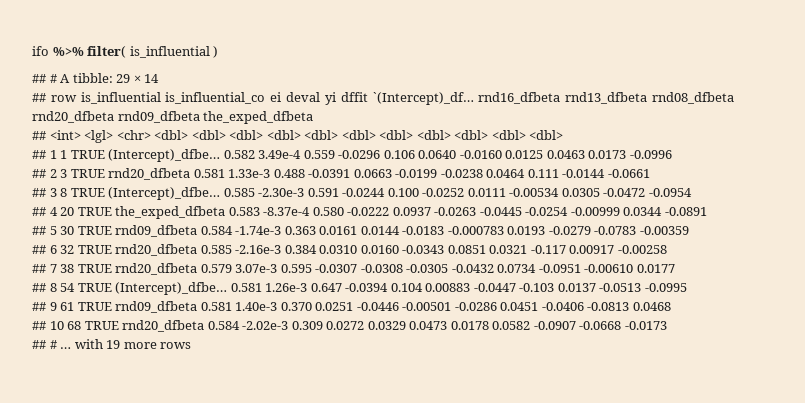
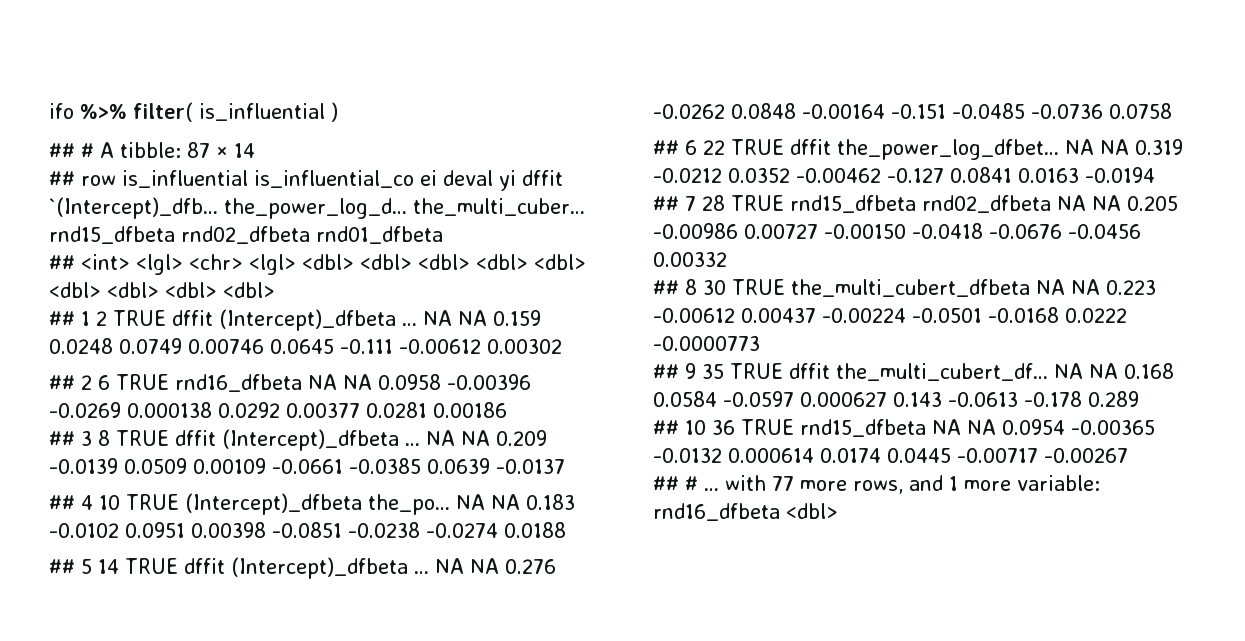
- ## # A tibble: 29 × 14
+ ## # A tibble: 87 × 14
- ## row is_influential is_influential_co ei deval yi dffit `(Intercept)_df… rnd16_dfbeta rnd13_dfbeta rnd08_dfbeta rnd20_dfbeta rnd09_dfbeta the_exped_dfbeta
+ ## row is_influential is_influential_co ei deval yi dffit `(Intercept)_dfb… the_power_log_d… the_multi_cuber… rnd15_dfbeta rnd02_dfbeta rnd01_dfbeta
- ## <int> <lgl> <chr> <dbl> <dbl> <dbl> <dbl> <dbl> <dbl> <dbl> <dbl> <dbl> <dbl> <dbl>
+ ## <int> <lgl> <chr> <lgl> <dbl> <dbl> <dbl> <dbl> <dbl> <dbl> <dbl> <dbl> <dbl>
- ## 1 1 TRUE (Intercept)_dfbe… 0.582 3.49e-4 0.559 -0.0296 0.106 0.0640 -0.0160 0.0125 0.0463 0.0173 -0.0996
- ## 2 3 TRUE rnd20_dfbeta 0.581 1.33e-3 0.488 -0.0391 0.0663 -0.0199 -0.0238 0.0464 0.111 -0.0144 -0.0661
- ## 3 8 TRUE (Intercept)_dfbe… 0.585 -2.30e-3 0.591 -0.0244 0.100 -0.0252 0.0111 -0.00534 0.0305 -0.0472 -0.0954
- ## 4 20 TRUE the_exped_dfbeta 0.583 -8.37e-4 0.580 -0.0222 0.0937 -0.0263 -0.0445 -0.0254 -0.00999 0.0344 -0.0891
- ## 5 30 TRUE rnd09_dfbeta 0.584 -1.74e-3 0.363 0.0161 0.0144 -0.0183 -0.000783 0.0193 -0.0279 -0.0783 -0.00359
- ## 6 32 TRUE rnd20_dfbeta 0.585 -2.16e-3 0.384 0.0310 0.0160 -0.0343 0.0851 0.0321 -0.117 0.00917 -0.00258
- ## 7 38 TRUE rnd20_dfbeta 0.579 3.07e-3 0.595 -0.0307 -0.0308 -0.0305 -0.0432 0.0734 -0.0951 -0.00610 0.0177
- ## 8 54 TRUE (Intercept)_dfbe… 0.581 1.26e-3 0.647 -0.0394 0.104 0.00883 -0.0447 -0.103 0.0137 -0.0513 -0.0995
- ## 9 61 TRUE rnd09_dfbeta 0.581 1.40e-3 0.370 0.0251 -0.0446 -0.00501 -0.0286 0.0451 -0.0406 -0.0813 0.0468
- ## 10 68 TRUE rnd20_dfbeta 0.584 -2.02e-3 0.309 0.0272 0.0329 0.0473 0.0178 0.0582 -0.0907 -0.0668 -0.0173
- ## # … with 19 more rows
+ ## 1 2 TRUE dffit (Intercept)_dfbeta … NA NA 0.159 0.0248 0.0749 0.00746 0.0645 -0.111 -0.00612 0.00302
+ ## 2 6 TRUE rnd16_dfbeta NA NA 0.0958 -0.00396 -0.0269 0.000138 0.0292 0.00377 0.0281 0.00186
+ ## 3 8 TRUE dffit (Intercept)_dfbeta … NA NA 0.209 -0.0139 0.0509 0.00109 -0.0661 -0.0385 0.0639 -0.0137
+ ## 4 10 TRUE (Intercept)_dfbeta the_po… NA NA 0.183 -0.0102 0.0951 0.00398 -0.0851 -0.0238 -0.0274 0.0188
+ ## 5 14 TRUE dffit (Intercept)_dfbeta … NA NA 0.276 -0.0262 0.0848 -0.00164 -0.151 -0.0485 -0.0736 0.0758
+ ## 6 22 TRUE dffit the_power_log_dfbet… NA NA 0.319 -0.0212 0.0352 -0.00462 -0.127 0.0841 0.0163 -0.0194
+ ## 7 28 TRUE rnd15_dfbeta rnd02_dfbeta NA NA 0.205 -0.00986 0.00727 -0.00150 -0.0418 -0.0676 -0.0456 0.00332
+ ## 8 30 TRUE the_multi_cubert_dfbeta NA NA 0.223 -0.00612 0.00437 -0.00224 -0.0501 -0.0168 0.0222 -0.0000773
+ ## 9 35 TRUE dffit the_multi_cubert_df… NA NA 0.168 0.0584 -0.0597 0.000627 0.143 -0.0613 -0.178 0.289
+ ## 10 36 TRUE rnd15_dfbeta NA NA 0.0954 -0.00365 -0.0132 0.000614 0.0174 0.0445 -0.00717 -0.00267
+ ## # … with 77 more rows, and 1 more variable: rnd16_dfbeta <dbl>

